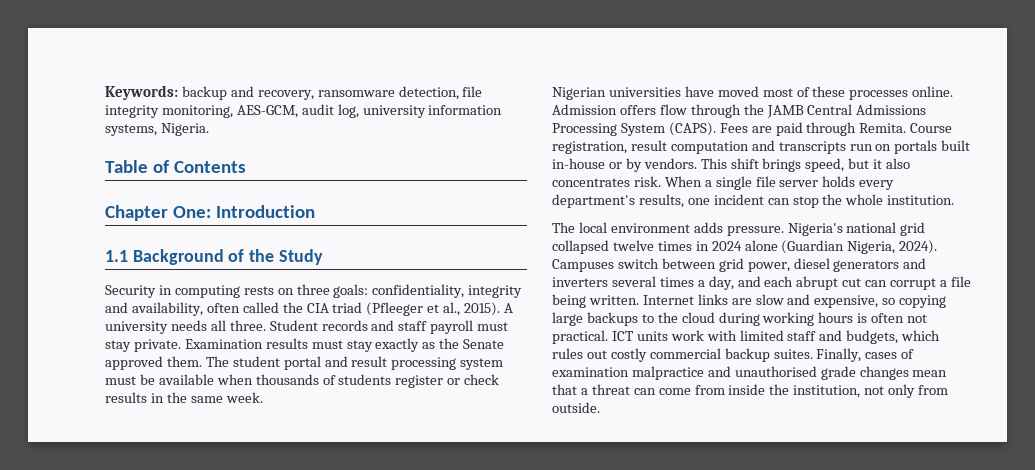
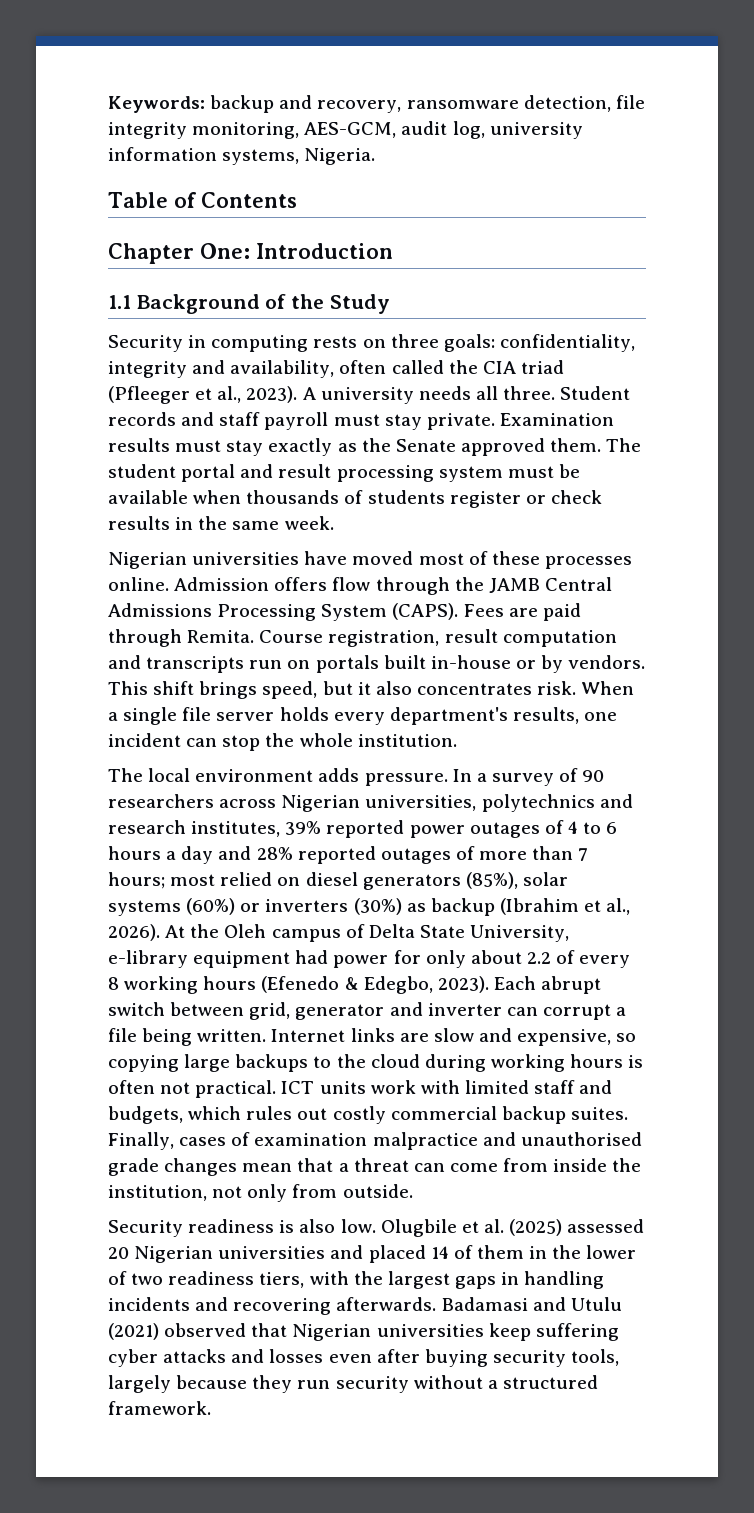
- Security in computing rests on three goals: confidentiality, integrity and availability, often called the CIA triad (Pfleeger et al., 2015).
+ Security in computing rests on three goals: confidentiality, integrity and availability, often called the CIA triad (Pfleeger et al., 2023).
- Nigeria's national grid collapsed twelve times in 2024 alone (Guardian Nigeria, 2024). Campuses switch between grid power, diesel generators and inverters several times a day, and each abrupt cut can corrupt a file being written.
+ In a survey of 90 researchers across Nigerian universities, polytechnics and research institutes, 39% reported power outages of 4 to 6 hours a day and 28% reported outages of more than 7 hours; most relied on diesel generators (85%), solar systems (60%) or inverters (30%) as backup (Ibrahim et al., 2026). At the Oleh campus of Delta State University, e-library equipment had power for only about 2.2 of every 8 working hours (Efenedo & Edegbo, 2023). Each abrupt switch between grid, generator and inverter can corrupt a file being written.
+ Security readiness is also low. Olugbile et al. (2025) assessed 20 Nigerian universities and placed 14 of them in the lower of two readiness tiers, with the largest gaps in handling incidents and recovering afterwards. Badamasi and Utulu (2021) observed that Nigerian universities keep suffering cyber attacks and losses even after buying security tools, largely because they run security without a structured framework.

